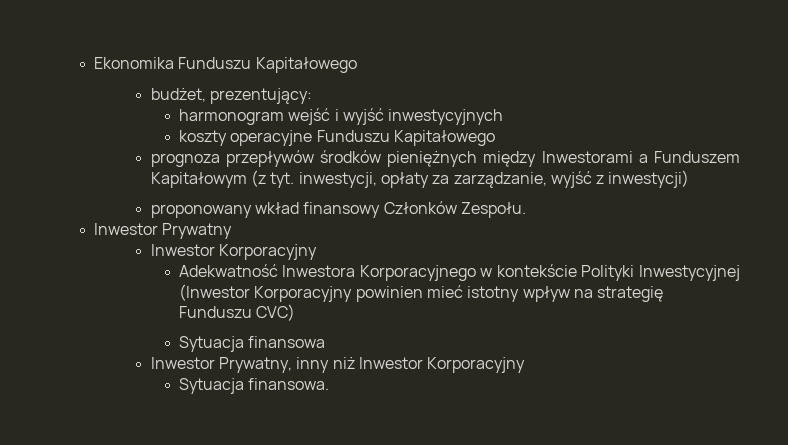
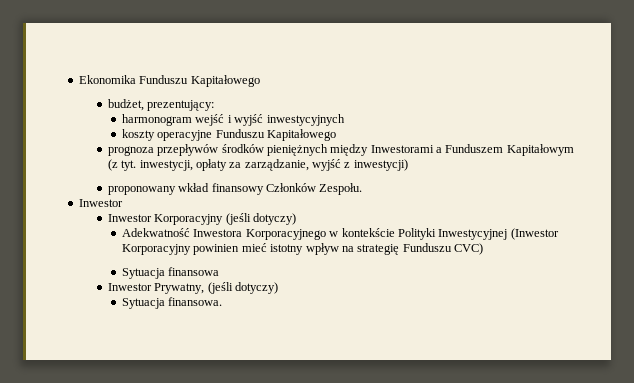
  proponowany wkład finansowy Członków Zespołu.
- Inwestor Prywatny
- Inwestor Korporacyjny
+ Inwestor
+ Inwestor Korporacyjny (jeśli dotyczy)
- Inwestor Prywatny, inny niż Inwestor Korporacyjny
+ Inwestor Prywatny, (jeśli dotyczy)

